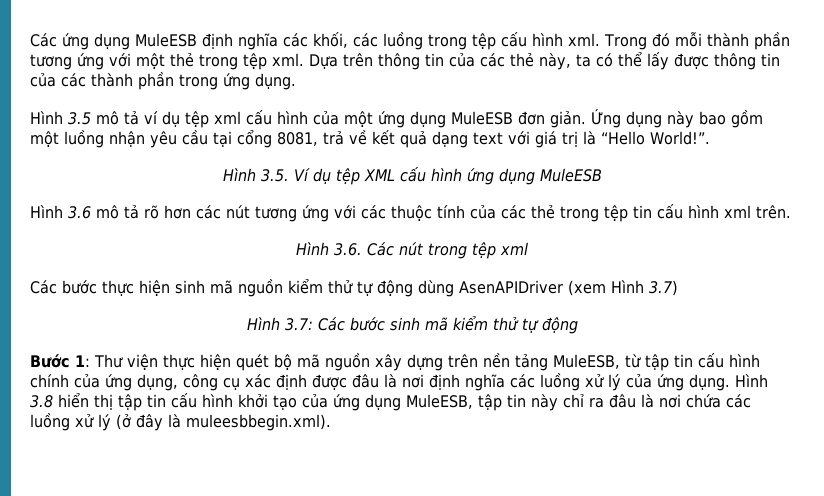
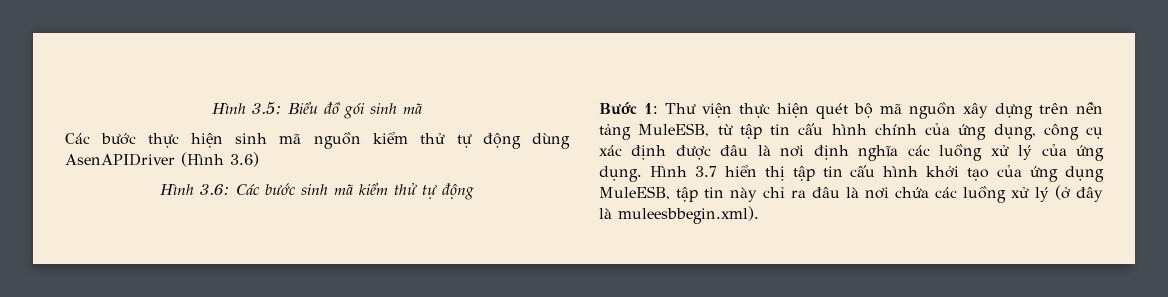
- Các ứng dụng MuleESB định nghĩa các khối, các luồng trong tệp cấu hình xml. Trong đó mỗi thành phần tương ứng với một thẻ trong tệp xml. Dựa trên thông tin của các thẻ này, ta có thể lấy được thông tin của các thành phần trong ứng dụng.
- Hình 3.5 mô tả ví dụ tệp xml cấu hình của một ứng dụng MuleESB đơn giản. Ứng dụng này bao gồm một luồng nhận yêu cầu tại cổng 8081, trả về kết quả dạng text với giá trị là “Hello World!”.
- Hình 3.5. Ví dụ tệp XML cấu hình ứng dụng MuleESB
- Hình 3.6 mô tả rõ hơn các nút tương ứng với các thuộc tính của các thẻ trong tệp tin cấu hình xml trên.
- Hình 3.6. Các nút trong tệp xml
+ Hình 3.5: Biểu đồ gói sinh mã
- Các bước thực hiện sinh mã nguồn kiểm thử tự động dùng AsenAPIDriver (xem Hình 3.7)
- Hình 3.7: Các bước sinh mã kiểm thử tự động
+ Các bước thực hiện sinh mã nguồn kiểm thử tự động dùng AsenAPIDriver (Hình 3.6)
+ Hình 3.6: Các bước sinh mã kiểm thử tự động
- Hình 3.8 hiển thị tập tin cấu hình khởi tạo của ứng dụng MuleESB, tập tin này chỉ ra đâu là nơi chứa các luồng xử lý (ở đây là muleesbbegin.xml).
+ Hình 3.7 hiển thị tập tin cấu hình khởi tạo của ứng dụng MuleESB, tập tin này chỉ ra đâu là nơi chứa các luồng xử lý (ở đây là muleesbbegin.xml).

